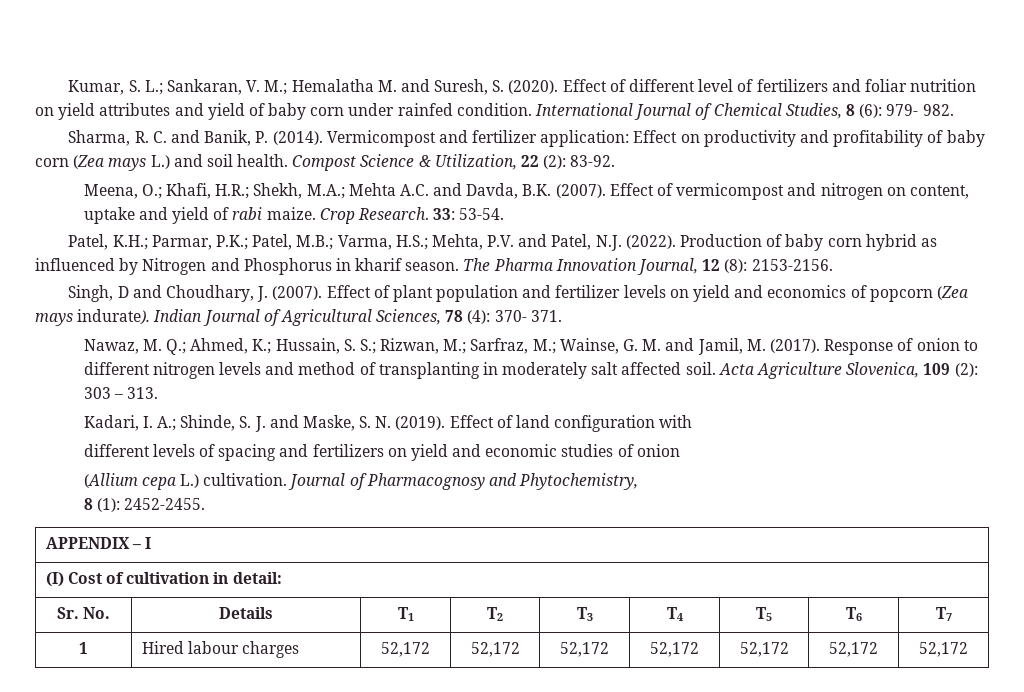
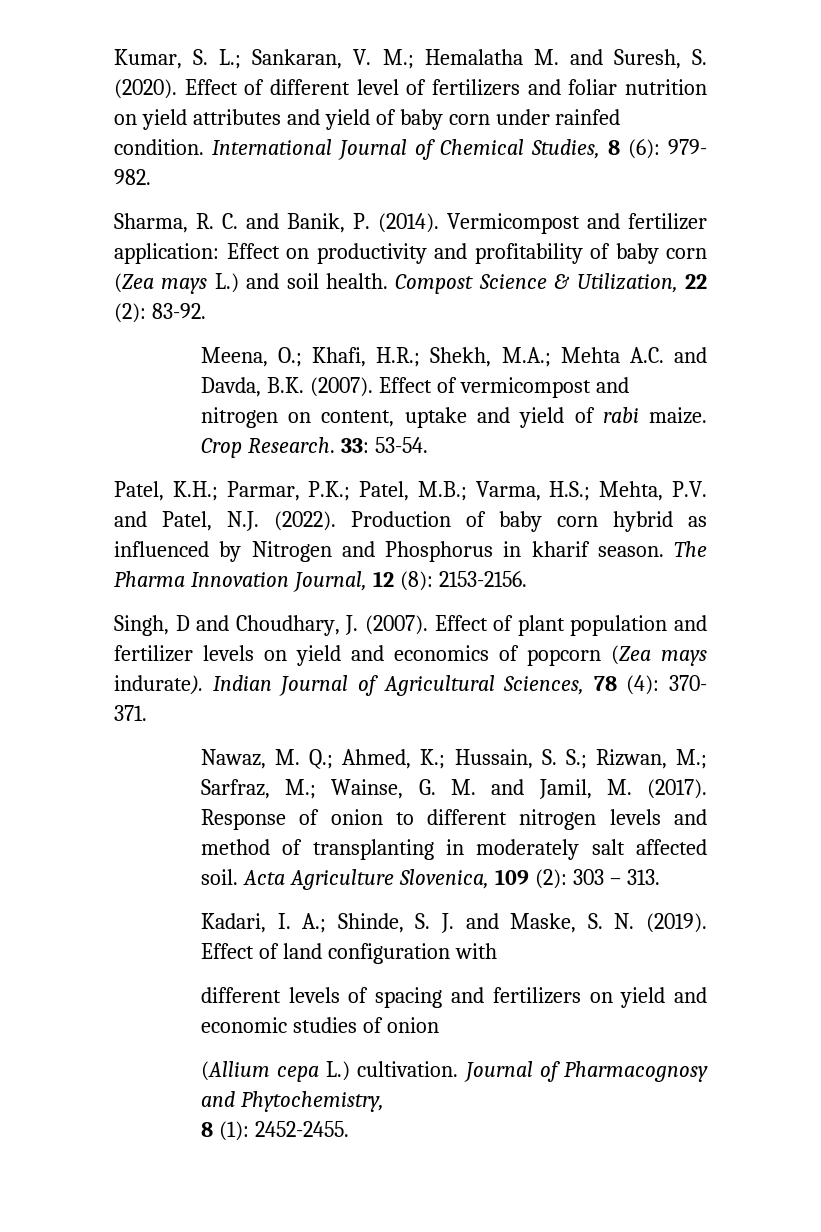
- APPENDIX – I
- (I) Cost of cultivation in detail:
- Sr. No. | Details | T1 | T2 | T3 | T4 | T5 | T6 | T7
- 1 | Hired labour charges | 52,172 | 52,172 | 52,172 | 52,172 | 52,172 | 52,172 | 52,172

